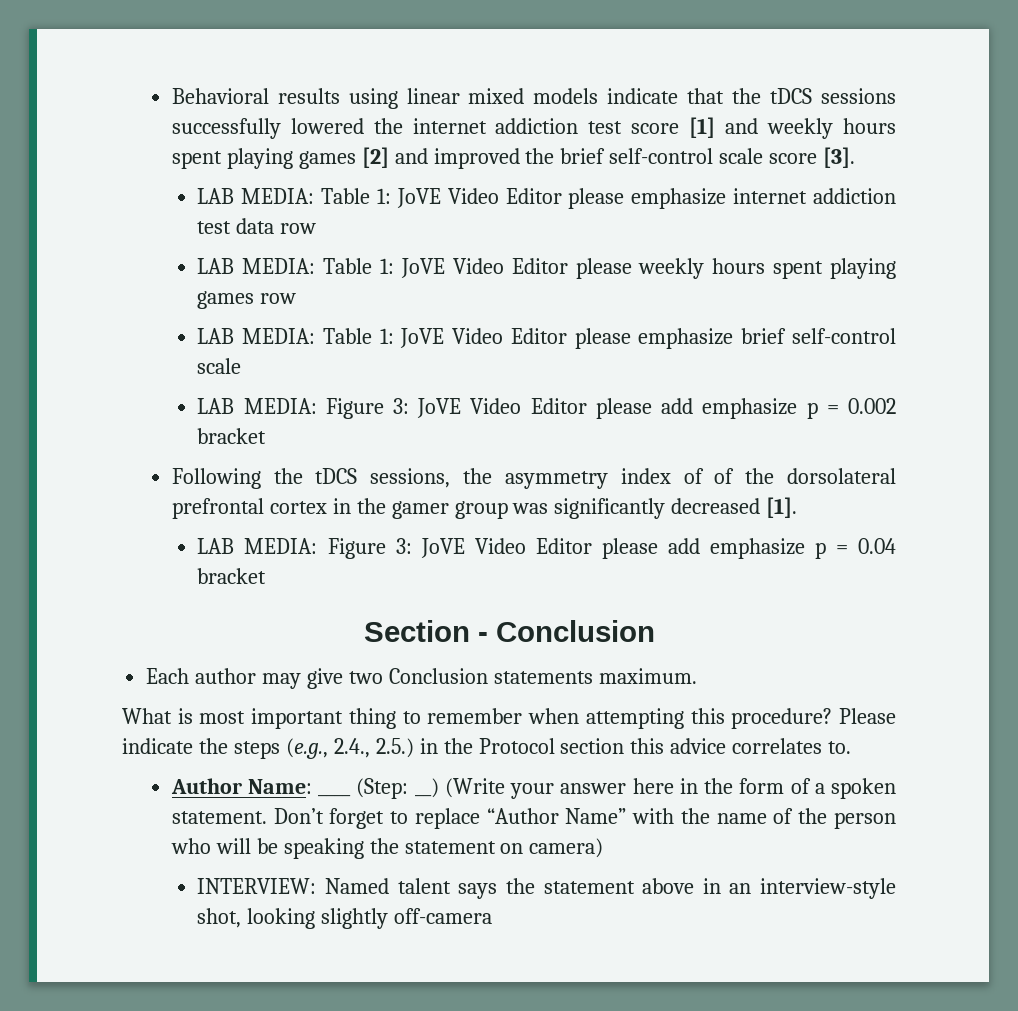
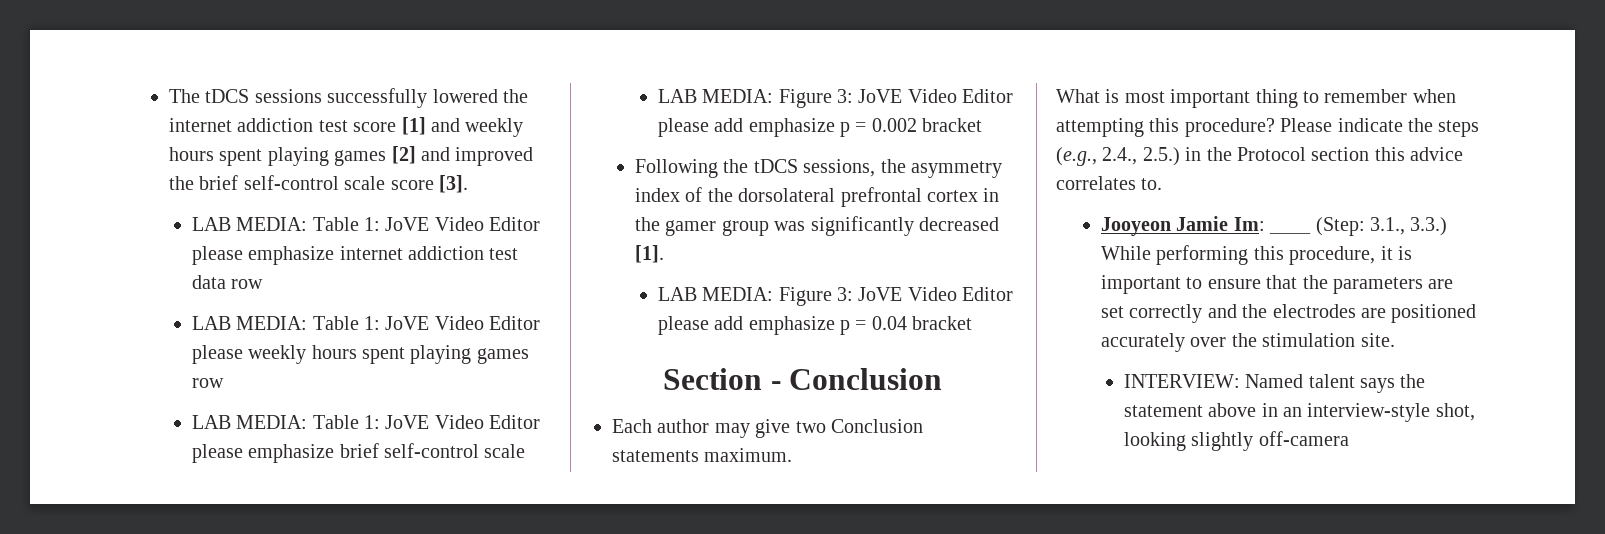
- Behavioral results using linear mixed models indicate that the tDCS sessions successfully lowered the internet addiction test score [1] and weekly hours spent playing games [2] and improved the brief self-control scale score [3].
+ The tDCS sessions successfully lowered the internet addiction test score [1] and weekly hours spent playing games [2] and improved the brief self-control scale score [3].
- Following the tDCS sessions, the asymmetry index of of the dorsolateral prefrontal cortex in the gamer group was significantly decreased [1].
+ Following the tDCS sessions, the asymmetry index of the dorsolateral prefrontal cortex in the gamer group was significantly decreased [1].
- Author Name: ____ (Step: __) (Write your answer here in the form of a spoken statement. Don’t forget to replace “Author Name” with the name of the person who will be speaking the statement on camera)
+ Jooyeon Jamie Im: ____ (Step: 3.1., 3.3.) While performing this procedure, it is important to ensure that the parameters are set correctly and the electrodes are positioned accurately over the stimulation site.

